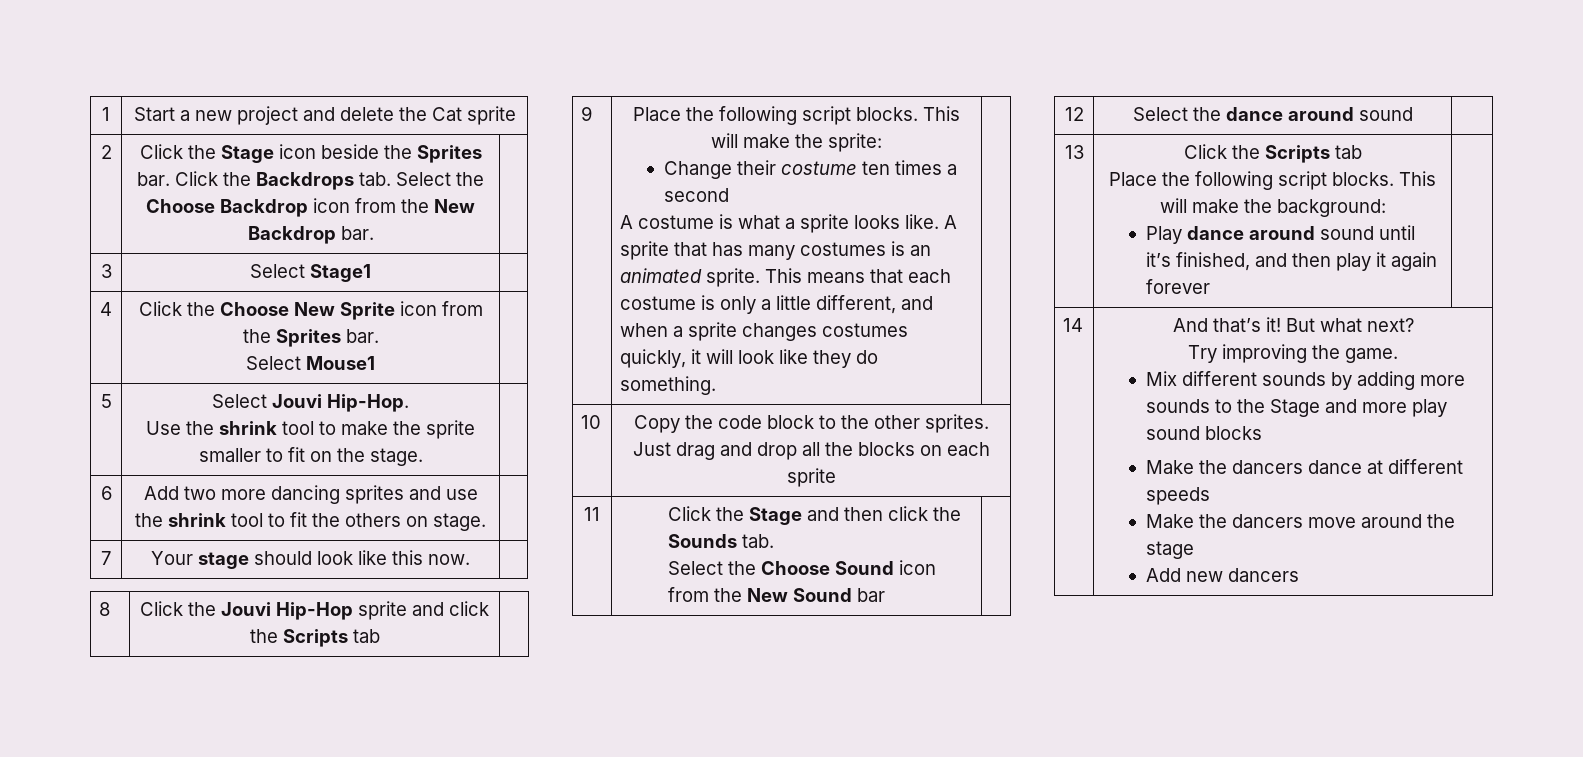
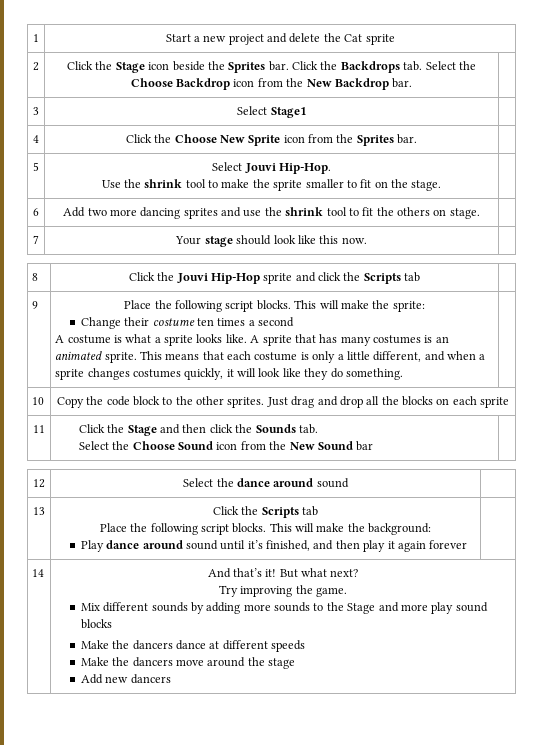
- 4 | Click the Choose New Sprite icon from the Sprites bar.
- Select Mouse1 |
+ 4 | Click the Choose New Sprite icon from the Sprites bar. |

